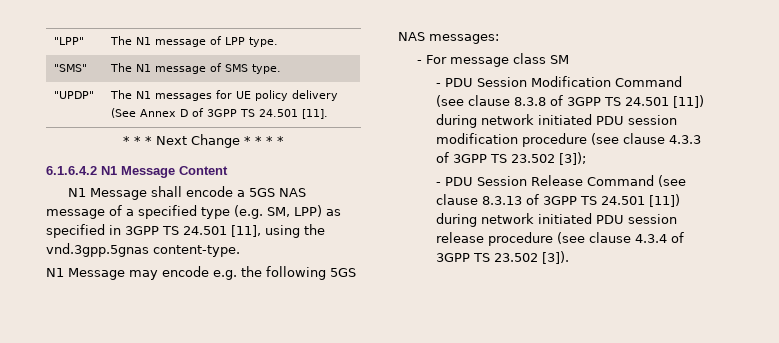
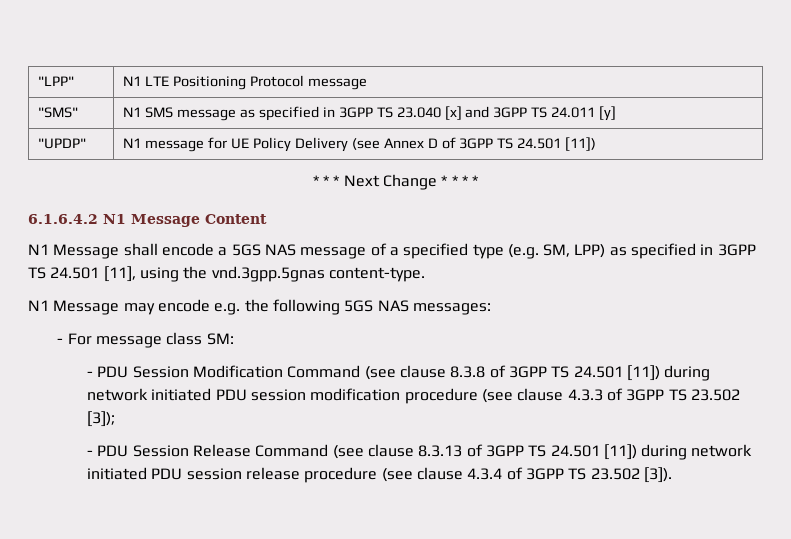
- "LPP" | The N1 message of LPP type.
- "SMS" | The N1 message of SMS type.
- "UPDP" | The N1 messages for UE policy delivery (See Annex D of 3GPP TS 24.501 [11].
+ "LPP" | N1 LTE Positioning Protocol message
+ "SMS" | N1 SMS message as specified in 3GPP TS 23.040 [x] and 3GPP TS 24.011 [y]
+ "UPDP" | N1 message for UE Policy Delivery (see Annex D of 3GPP TS 24.501 [11])
- - For message class SM
+ - For message class SM:

